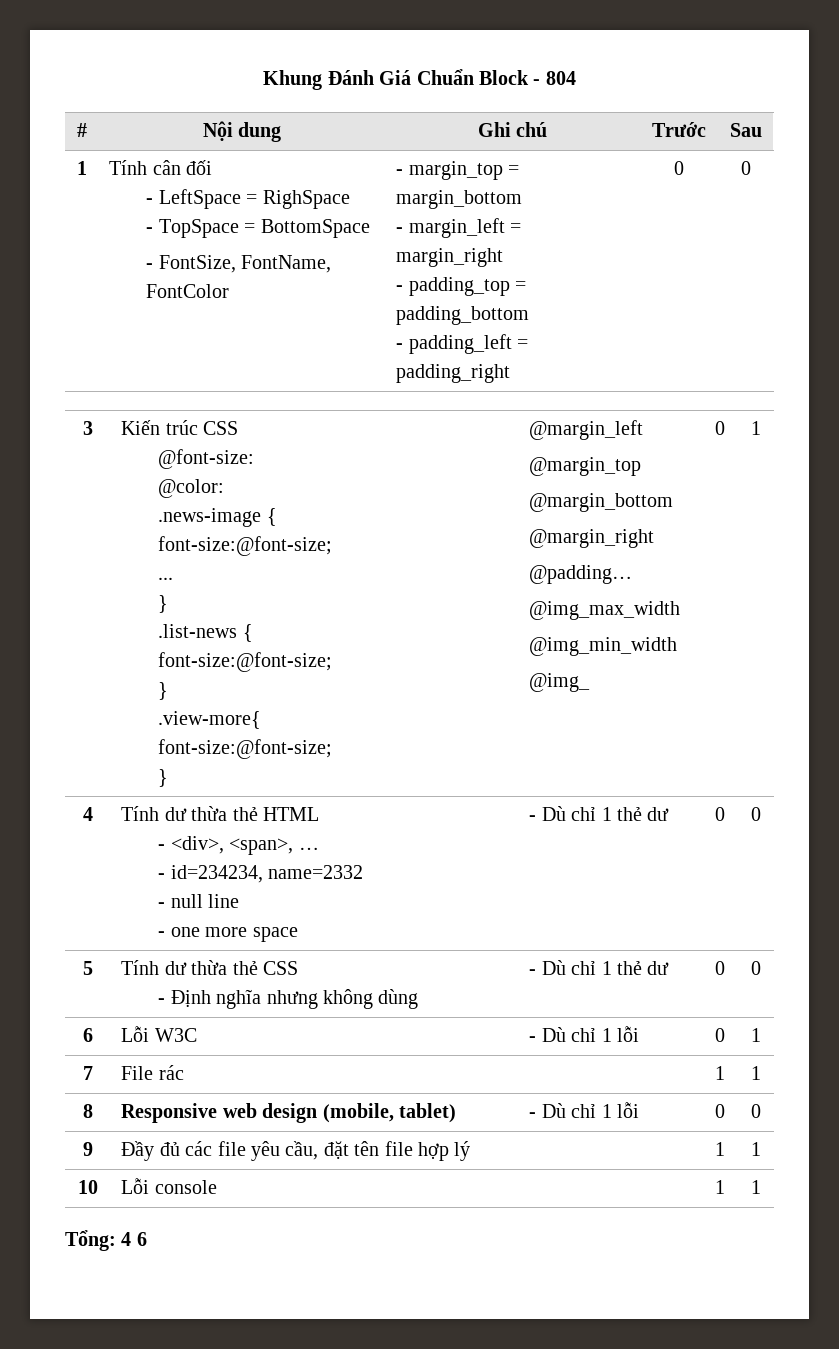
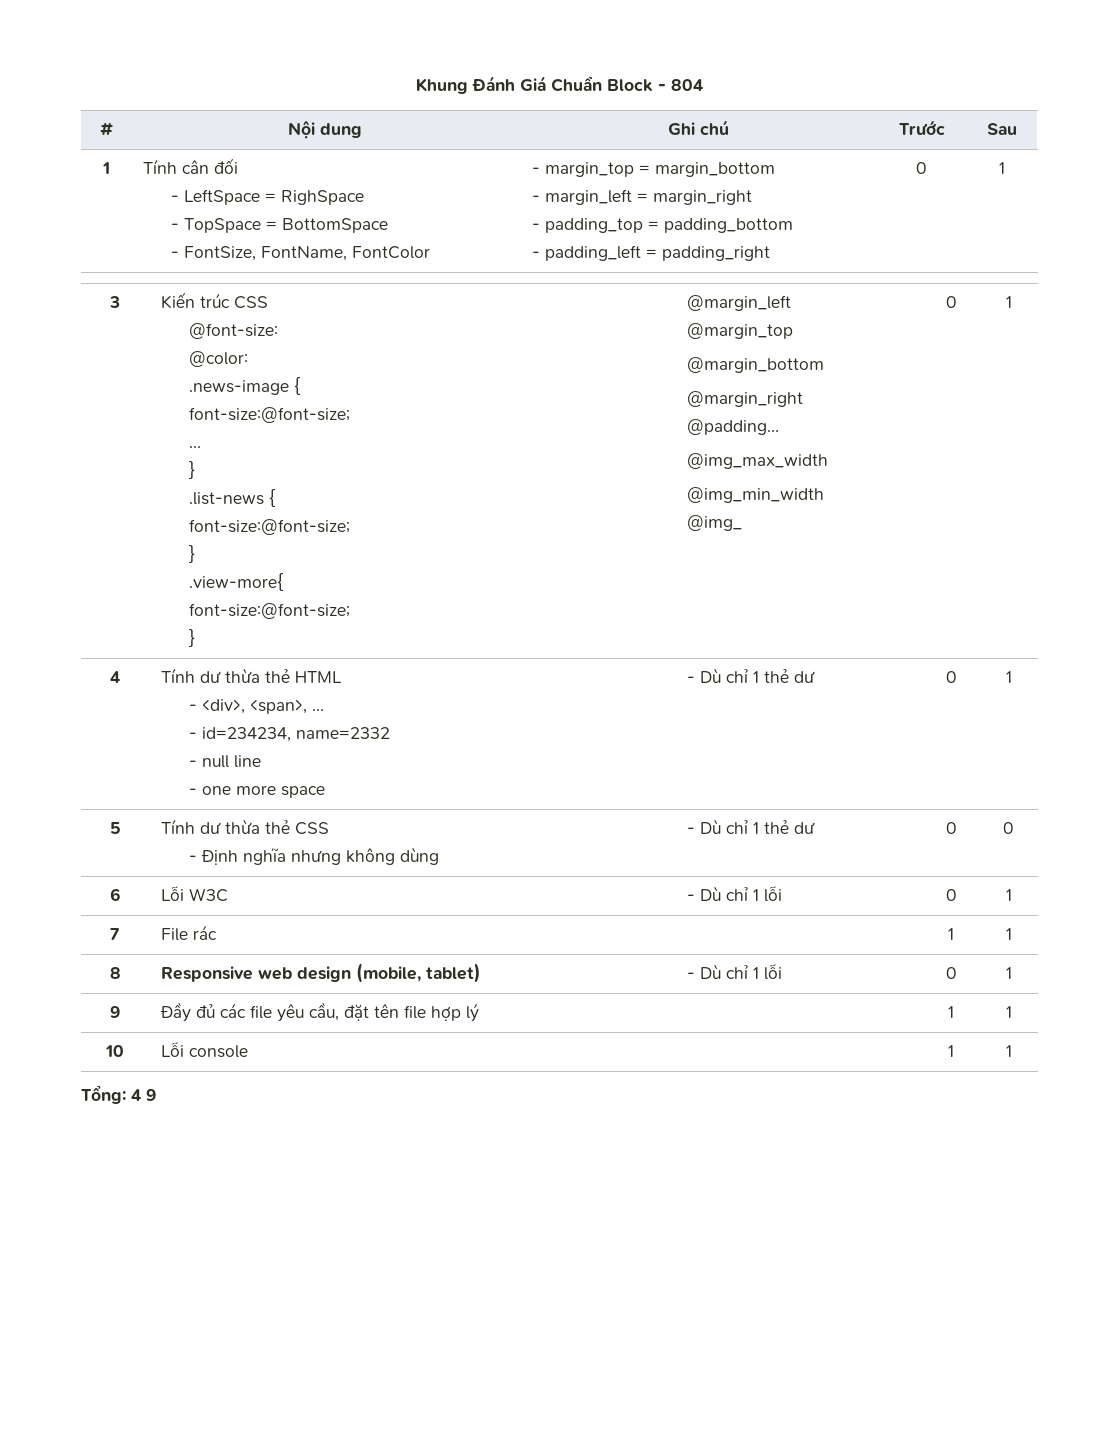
  1 | Tính cân đối
  - LeftSpace = RighSpace
  - TopSpace = BottomSpace
  - FontSize, FontName, FontColor | - margin_top = margin_bottom
  - margin_left = margin_right
  - padding_top = padding_bottom
- - padding_left = padding_right | 0 | 0
+ - padding_left = padding_right | 0 | 1
  4 | Tính dư thừa thẻ HTML
  - <div>, <span>, …
  - id=234234, name=2332
  - null line
- - one more space | - Dù chỉ 1 thẻ dư | 0 | 0
+ - one more space | - Dù chỉ 1 thẻ dư | 0 | 1
- 8 | Responsive web design (mobile, tablet) | - Dù chỉ 1 lỗi | 0 | 0
+ 8 | Responsive web design (mobile, tablet) | - Dù chỉ 1 lỗi | 0 | 1
- Tổng: 4 6
+ Tổng: 4 9

